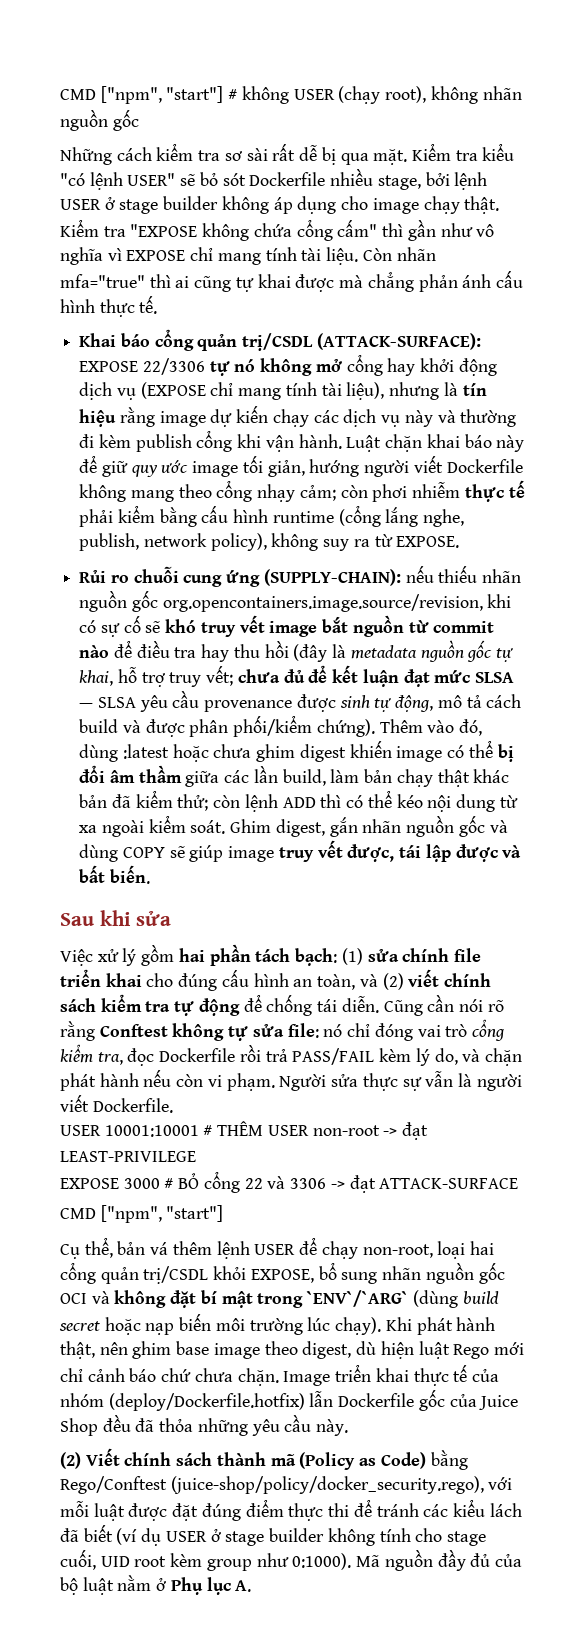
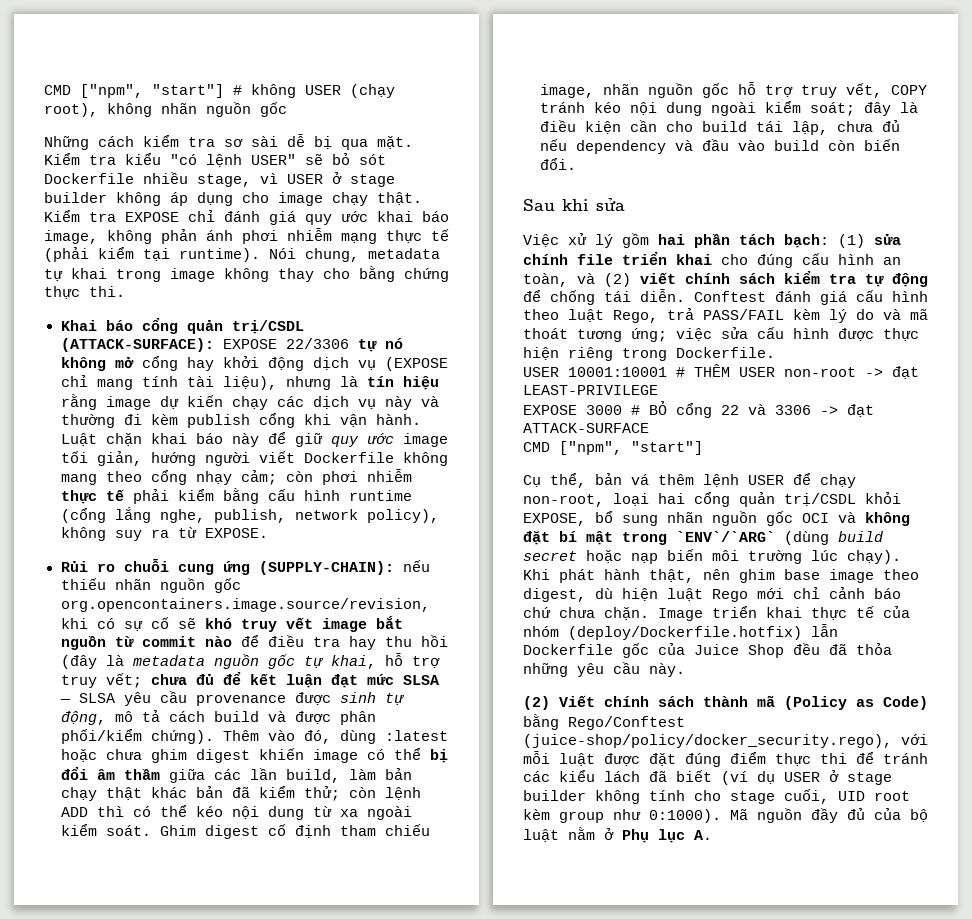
- Những cách kiểm tra sơ sài rất dễ bị qua mặt.
+ Những cách kiểm tra sơ sài dễ bị qua mặt.
- Kiểm tra kiểu "có lệnh USER" sẽ bỏ sót Dockerfile nhiều stage, bởi lệnh USER ở stage builder không áp dụng cho image chạy thật.
+ Kiểm tra kiểu "có lệnh USER" sẽ bỏ sót Dockerfile nhiều stage, vì USER ở stage builder không áp dụng cho image chạy thật.
- Kiểm tra "EXPOSE không chứa cổng cấm" thì gần như vô nghĩa vì EXPOSE chỉ mang tính tài liệu. Còn nhãn mfa="true" thì ai cũng tự khai được mà chẳng phản ánh cấu hình thực tế.
+ Kiểm tra EXPOSE chỉ đánh giá quy ước khai báo image, không phản ánh phơi nhiễm mạng thực tế (phải kiểm tại runtime). Nói chung, metadata tự khai trong image không thay cho bằng chứng thực thi.
- Ghim digest, gắn nhãn nguồn gốc và dùng COPY sẽ giúp image truy vết được, tái lập được và bất biến.
+ Ghim digest cố định tham chiếu image, nhãn nguồn gốc hỗ trợ truy vết, COPY tránh kéo nội dung ngoài kiểm soát; đây là điều kiện cần cho build tái lập, chưa đủ nếu dependency và đầu vào build còn biến đổi.
- Cũng cần nói rõ rằng Conftest không tự sửa file: nó chỉ đóng vai trò cổng kiểm tra, đọc Dockerfile rồi trả PASS/FAIL kèm lý do, và chặn phát hành nếu còn vi phạm. Người sửa thực sự vẫn là người viết Dockerfile.
+ Conftest đánh giá cấu hình theo luật Rego, trả PASS/FAIL kèm lý do và mã thoát tương ứng; việc sửa cấu hình được thực hiện riêng trong Dockerfile.

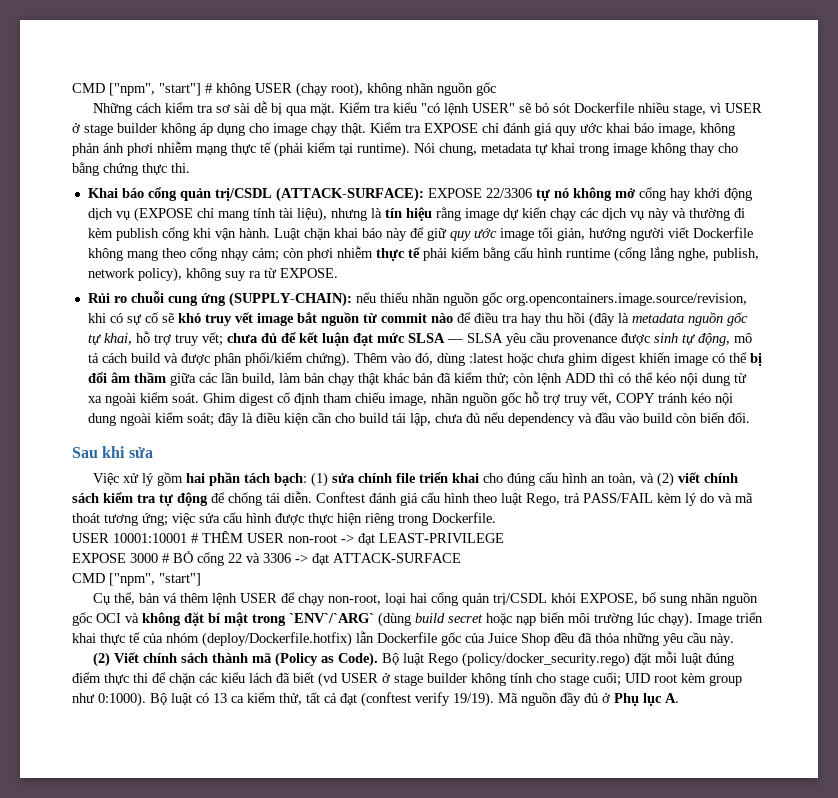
- Khi phát hành thật, nên ghim base image theo digest, dù hiện luật Rego mới chỉ cảnh báo chứ chưa chặn.
- (2) Viết chính sách thành mã (Policy as Code) bằng Rego/Conftest (juice-shop/policy/docker_security.rego), với mỗi luật được đặt đúng điểm thực thi để tránh các kiểu lách đã biết (ví dụ USER ở stage builder không tính cho stage cuối, UID root kèm group như 0:1000).
+ (2) Viết chính sách thành mã (Policy as Code). Bộ luật Rego (policy/docker_security.rego) đặt mỗi luật đúng điểm thực thi để chặn các kiểu lách đã biết (vd USER ở stage builder không tính cho stage cuối; UID root kèm group như 0:1000).
- Mã nguồn đầy đủ của bộ luật nằm ở Phụ lục A.
+ Bộ luật có 13 ca kiểm thử, tất cả đạt (conftest verify 19/19). Mã nguồn đầy đủ ở Phụ lục A.

